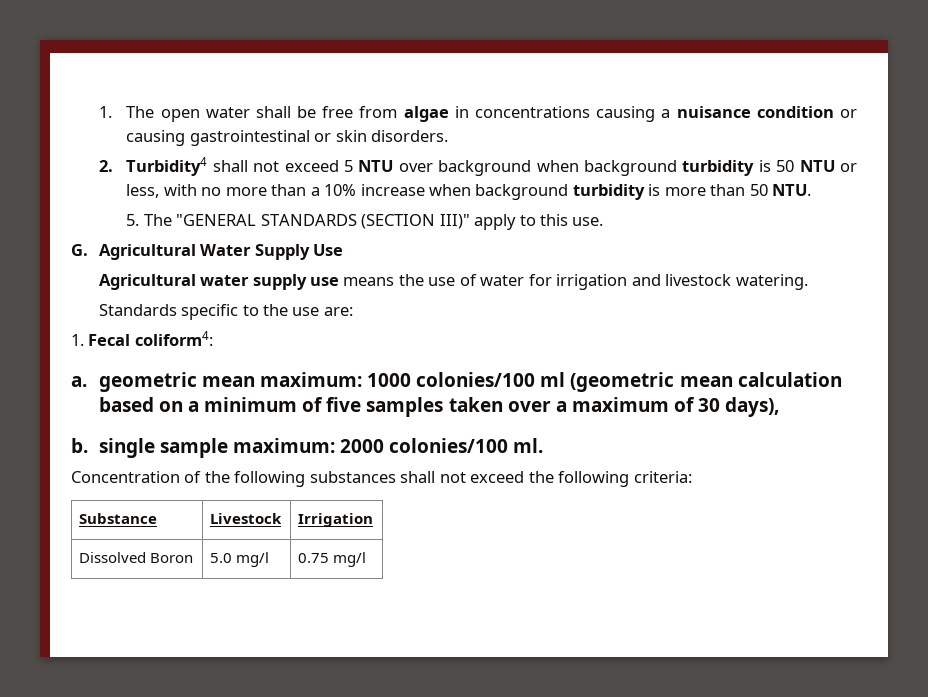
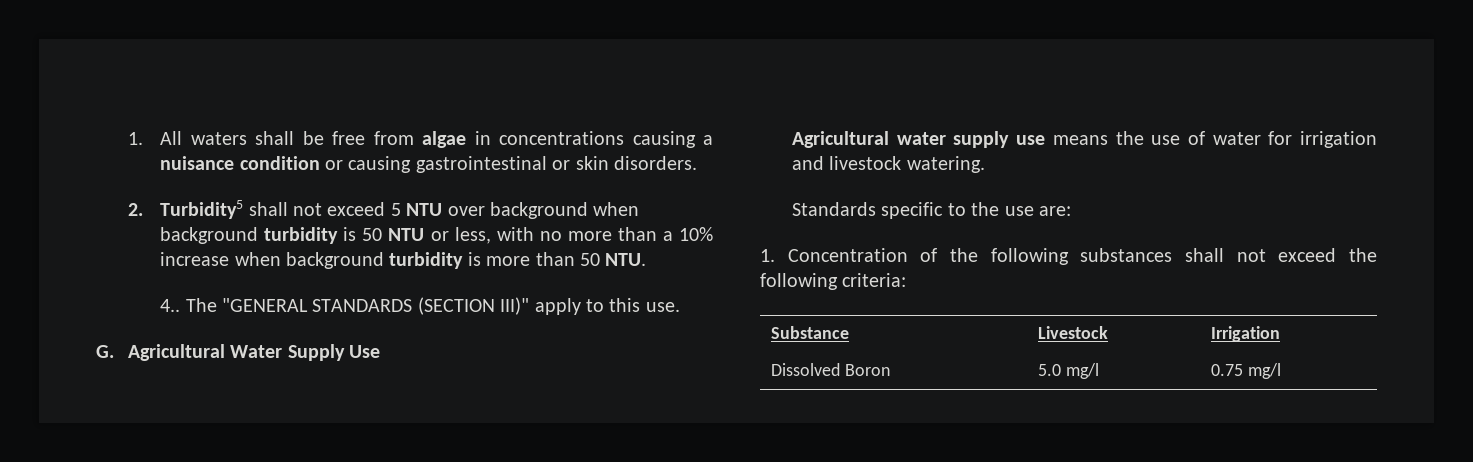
- 1. The open water shall be free from algae in concentrations causing a nuisance condition or causing gastrointestinal or skin disorders.
+ 1. All waters shall be free from algae in concentrations causing a nuisance condition or causing gastrointestinal or skin disorders.
- 2. Turbidity4 shall not exceed 5 NTU over background when background turbidity is 50 NTU or less, with no more than a 10% increase when background turbidity is more than 50 NTU.
+ 2. Turbidity5 shall not exceed 5 NTU over background when background turbidity is 50 NTU or less, with no more than a 10% increase when background turbidity is more than 50 NTU.
- 5. The "GENERAL STANDARDS (SECTION III)" apply to this use.
+ 4.. The "GENERAL STANDARDS (SECTION III)" apply to this use.
- 1. Fecal coliform4:
- a. geometric mean maximum: 1000 colonies/100 ml (geometric mean calculation based on a minimum of five samples taken over a maximum of 30 days),
- b. single sample maximum: 2000 colonies/100 ml.
- Concentration of the following substances shall not exceed the following criteria:
+ 1. Concentration of the following substances shall not exceed the following criteria:

